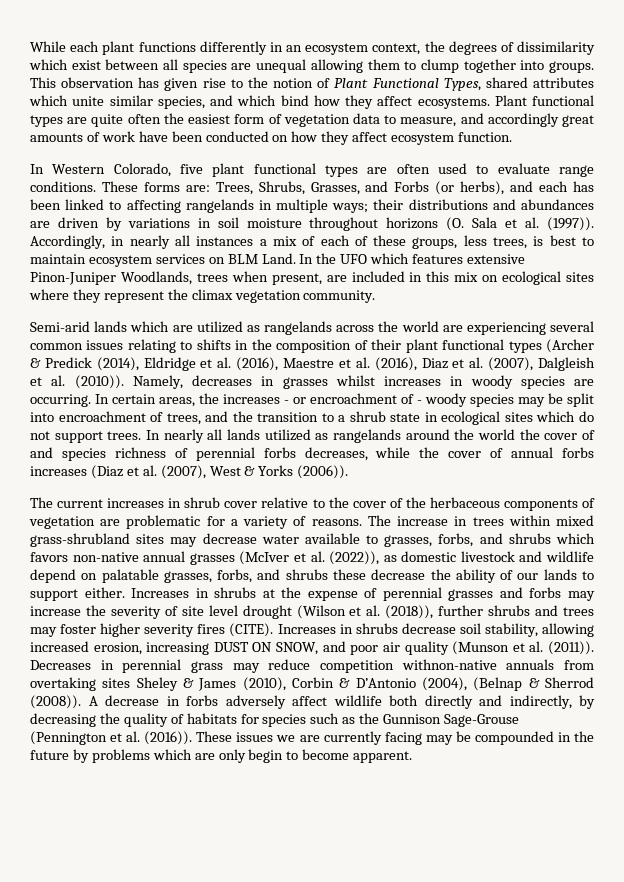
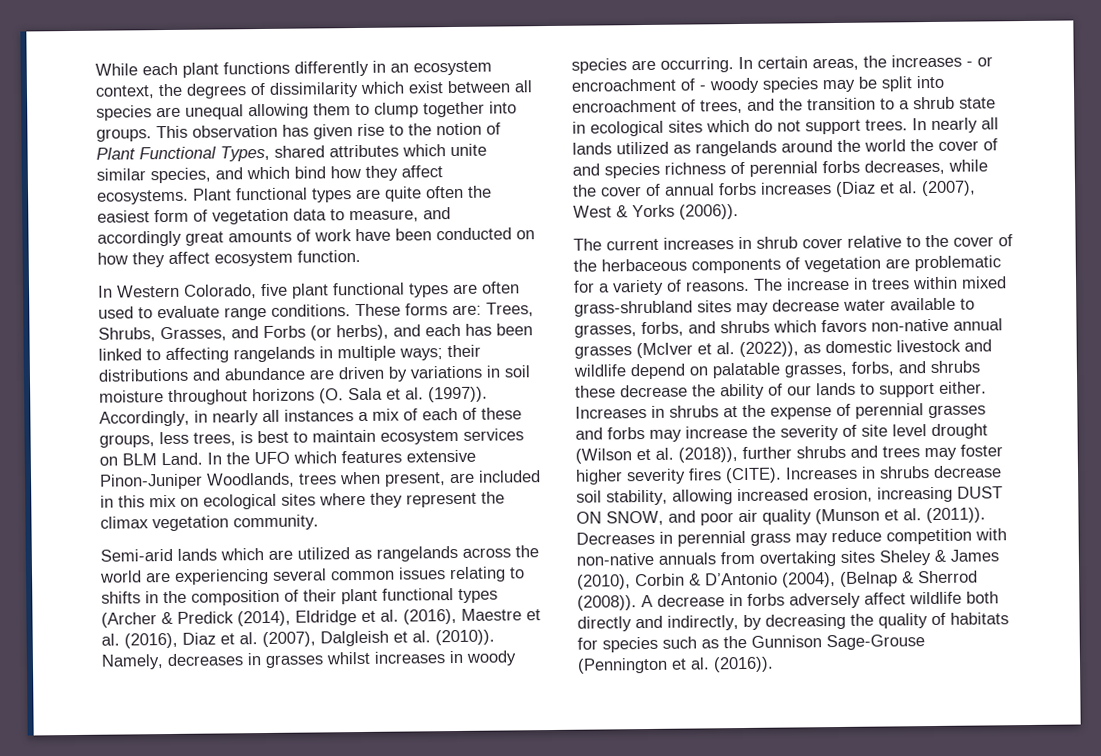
- These forms are: Trees, Shrubs, Grasses, and Forbs (or herbs), and each has been linked to affecting rangelands in multiple ways; their distributions and abundances are driven by variations in soil moisture throughout horizons (O. Sala et al. (1997)).
+ These forms are: Trees, Shrubs, Grasses, and Forbs (or herbs), and each has been linked to affecting rangelands in multiple ways; their distributions and abundance are driven by variations in soil moisture throughout horizons (O. Sala et al. (1997)).
- Decreases in perennial grass may reduce competition withnon-native annuals from overtaking sites Sheley & James (2010), Corbin & D’Antonio (2004), (Belnap & Sherrod (2008)).
+ Decreases in perennial grass may reduce competition with non-native annuals from overtaking sites Sheley & James (2010), Corbin & D’Antonio (2004), (Belnap & Sherrod (2008)).
- These issues we are currently facing may be compounded in the future by problems which are only begin to become apparent.

